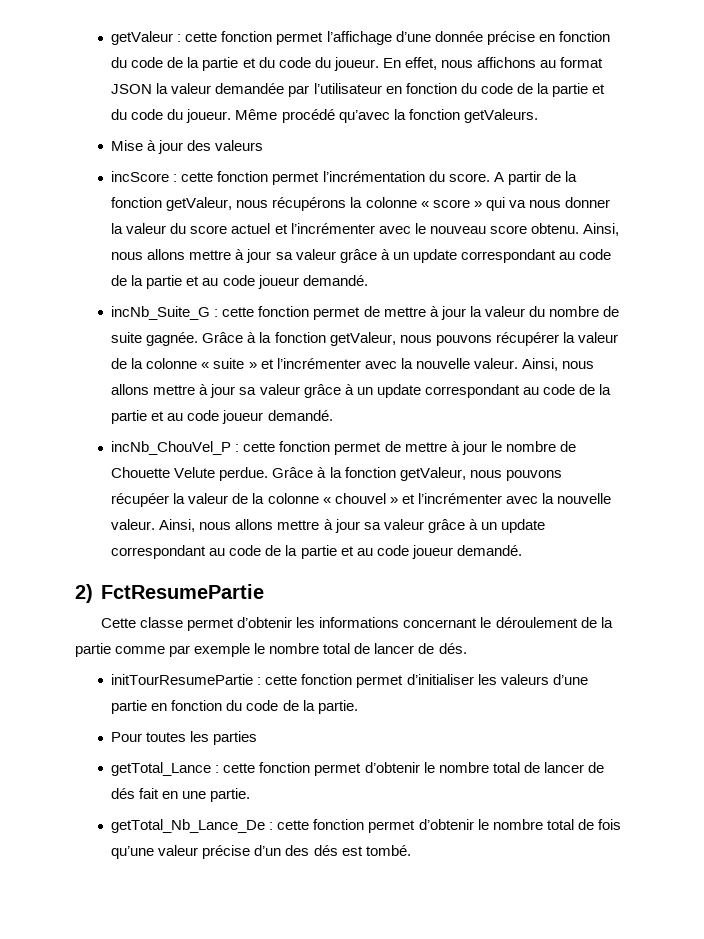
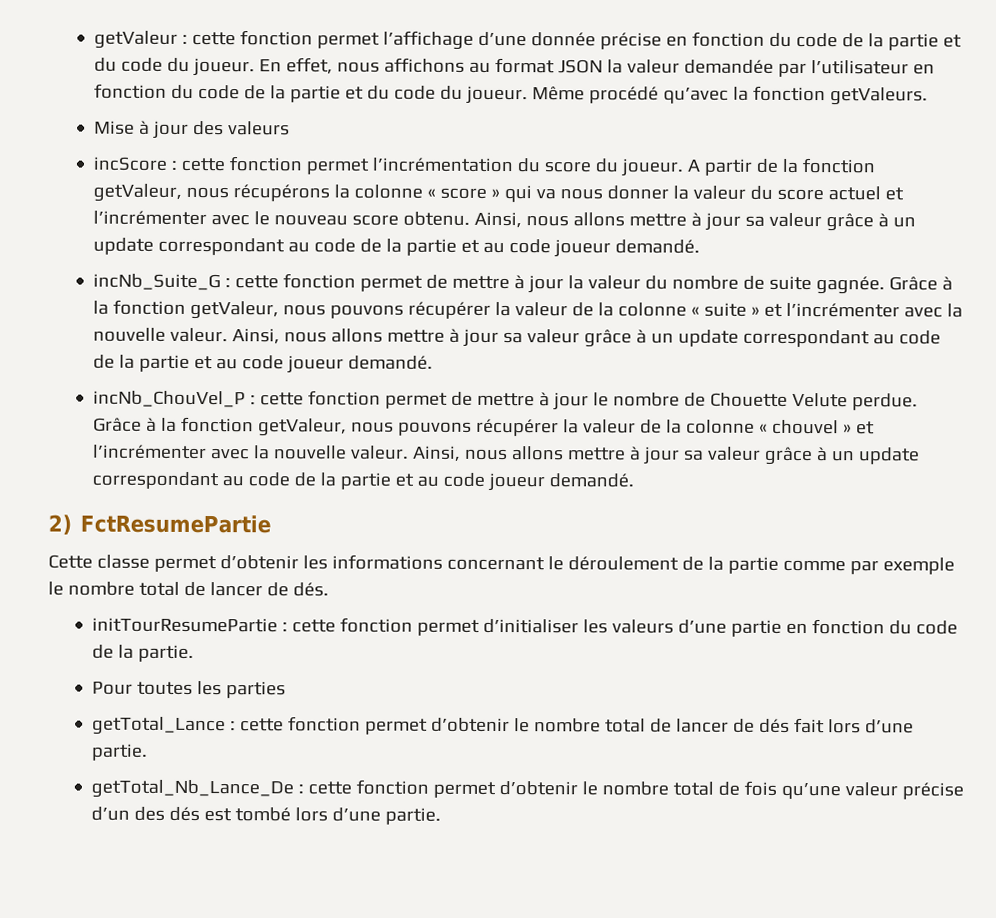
- incScore : cette fonction permet l’incrémentation du score.
+ incScore : cette fonction permet l’incrémentation du score du joueur.
- Grâce à la fonction getValeur, nous pouvons récupéer la valeur de la colonne « chouvel » et l’incrémenter avec la nouvelle valeur.
+ Grâce à la fonction getValeur, nous pouvons récupérer la valeur de la colonne « chouvel » et l’incrémenter avec la nouvelle valeur.
- getTotal_Lance : cette fonction permet d’obtenir le nombre total de lancer de dés fait en une partie.
+ getTotal_Lance : cette fonction permet d’obtenir le nombre total de lancer de dés fait lors d’une partie.
- getTotal_Nb_Lance_De : cette fonction permet d’obtenir le nombre total de fois qu’une valeur précise d’un des dés est tombé.
+ getTotal_Nb_Lance_De : cette fonction permet d’obtenir le nombre total de fois qu’une valeur précise d’un des dés est tombé lors d’une partie.

